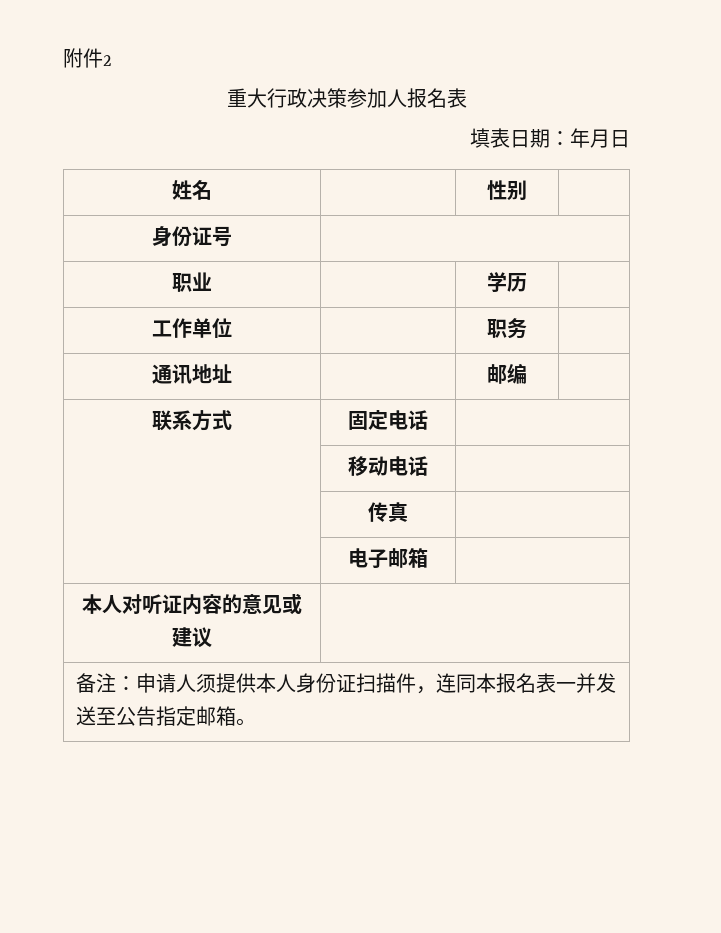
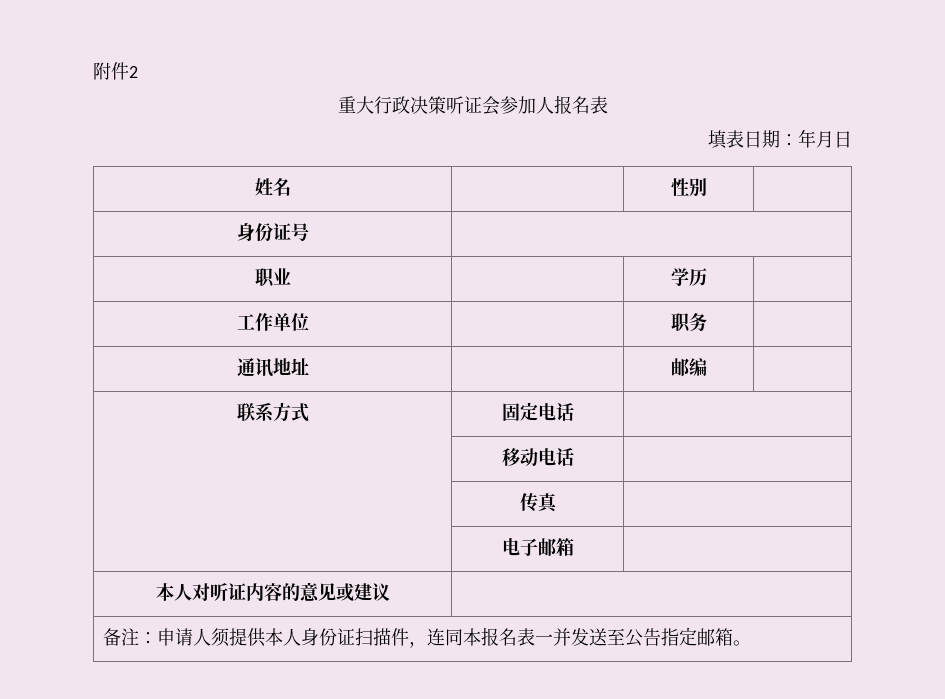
- 重大行政决策参加人报名表
+ 重大行政决策听证会参加人报名表

